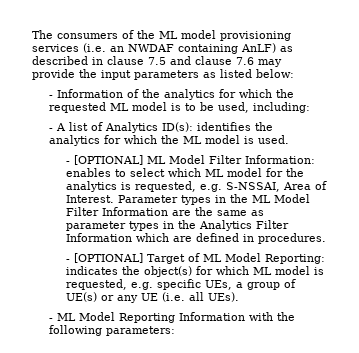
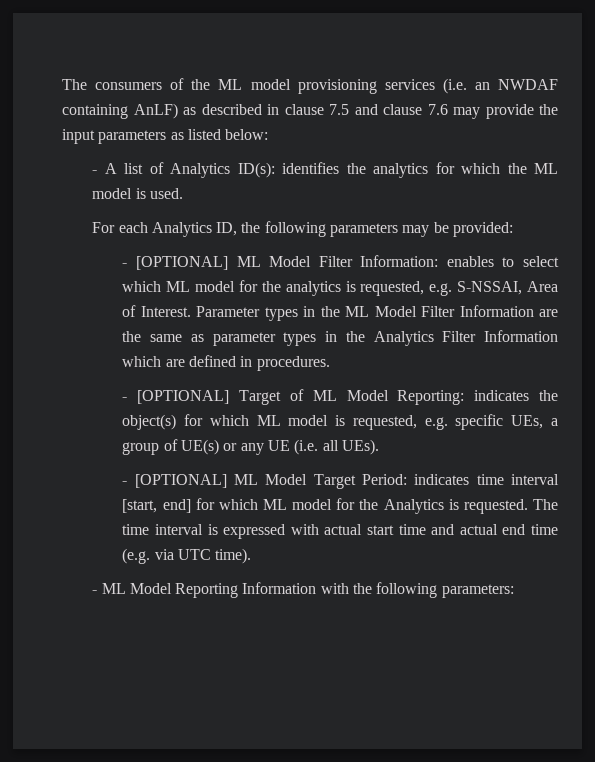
- - Information of the analytics for which the requested ML model is to be used, including:
+ For each Analytics ID, the following parameters may be provided:
+ - [OPTIONAL] ML Model Target Period: indicates time interval [start, end] for which ML model for the Analytics is requested. The time interval is expressed with actual start time and actual end time (e.g. via UTC time).

